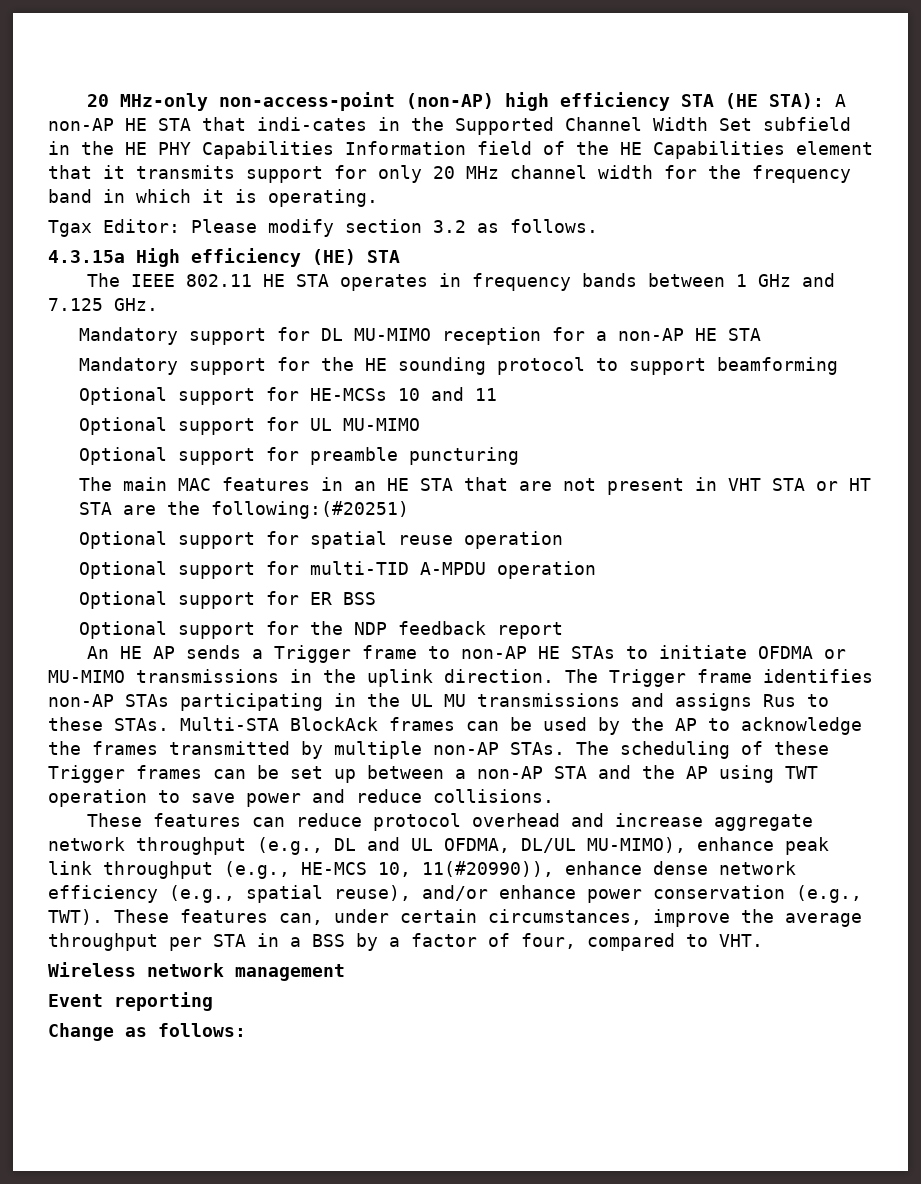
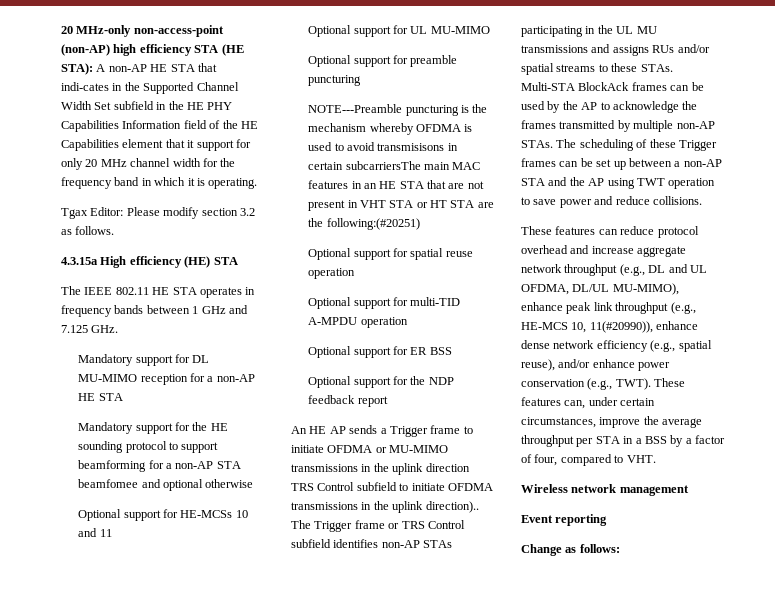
- 20 MHz-only non-access-point (non-AP) high efficiency STA (HE STA): A non-AP HE STA that indi-cates in the Supported Channel Width Set subfield in the HE PHY Capabilities Information field of the HE Capabilities element that it transmits support for only 20 MHz channel width for the frequency band in which it is operating.
+ 20 MHz-only non-access-point (non-AP) high efficiency STA (HE STA): A non-AP HE STA that indi-cates in the Supported Channel Width Set subfield in the HE PHY Capabilities Information field of the HE Capabilities element that it support for only 20 MHz channel width for the frequency band in which it is operating.
- Mandatory support for the HE sounding protocol to support beamforming
+ Mandatory support for the HE sounding protocol to support beamforming for a non-AP STA beamfomee and optional otherwise
- The main MAC features in an HE STA that are not present in VHT STA or HT STA are the following:(#20251)
+ NOTE---Preamble puncturing is the mechanism whereby OFDMA is used to avoid transmisisons in certain subcarriersThe main MAC features in an HE STA that are not present in VHT STA or HT STA are the following:(#20251)
- An HE AP sends a Trigger frame to non-AP HE STAs to initiate OFDMA or MU-MIMO transmissions in the uplink direction. The Trigger frame identifies non-AP STAs participating in the UL MU transmissions and assigns Rus to these STAs.
+ An HE AP sends a Trigger frame to initiate OFDMA or MU-MIMO transmissions in the uplink direction TRS Control subfield to initiate OFDMA transmissions in the uplink direction).. The Trigger frame or TRS Control subfield identifies non-AP STAs participating in the UL MU transmissions and assigns RUs and/or spatial streams to these STAs.

